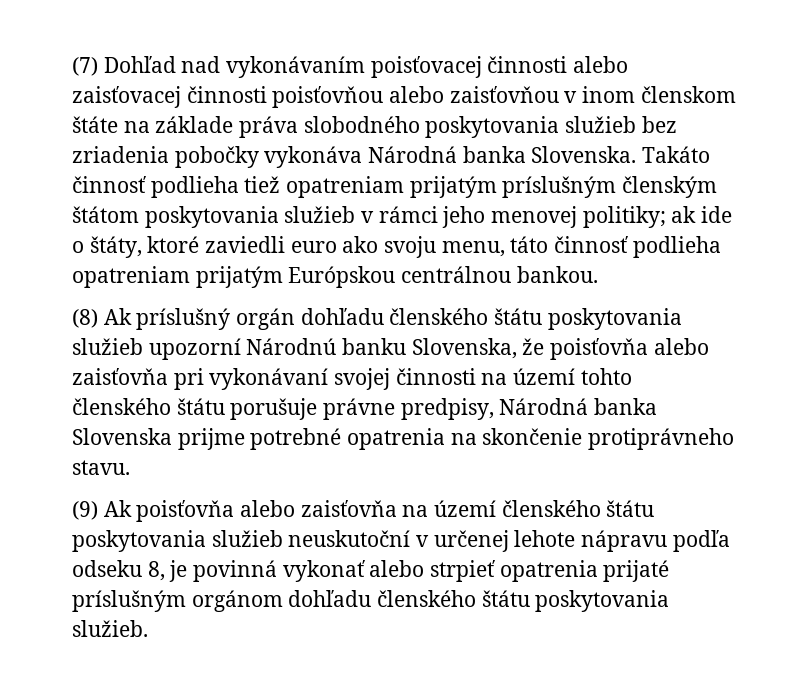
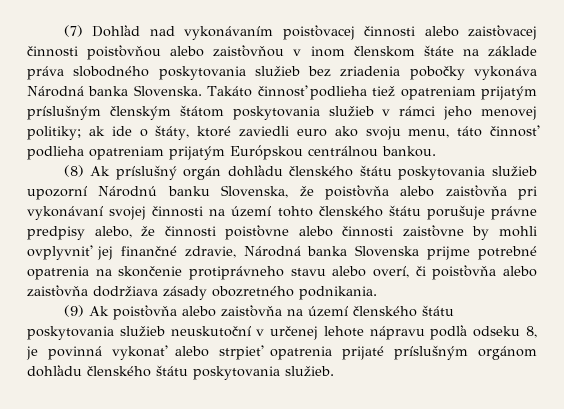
- (8) Ak príslušný orgán dohľadu členského štátu poskytovania služieb upozorní Národnú banku Slovenska, že poisťovňa alebo zaisťovňa pri vykonávaní svojej činnosti na území tohto členského štátu porušuje právne predpisy, Národná banka Slovenska prijme potrebné opatrenia na skončenie protiprávneho stavu.
+ (8) Ak príslušný orgán dohľadu členského štátu poskytovania služieb upozorní Národnú banku Slovenska, že poisťovňa alebo zaisťovňa pri vykonávaní svojej činnosti na území tohto členského štátu porušuje právne predpisy alebo, že činnosti poisťovne alebo činnosti zaisťovne by mohli ovplyvniť jej finančné zdravie, Národná banka Slovenska prijme potrebné opatrenia na skončenie protiprávneho stavu alebo overí, či poisťovňa alebo zaisťovňa dodržiava zásady obozretného podnikania.

